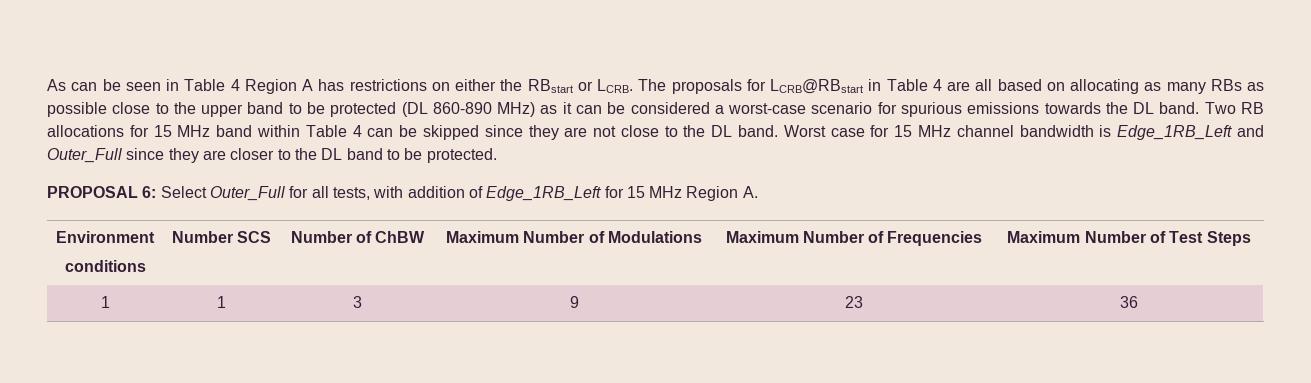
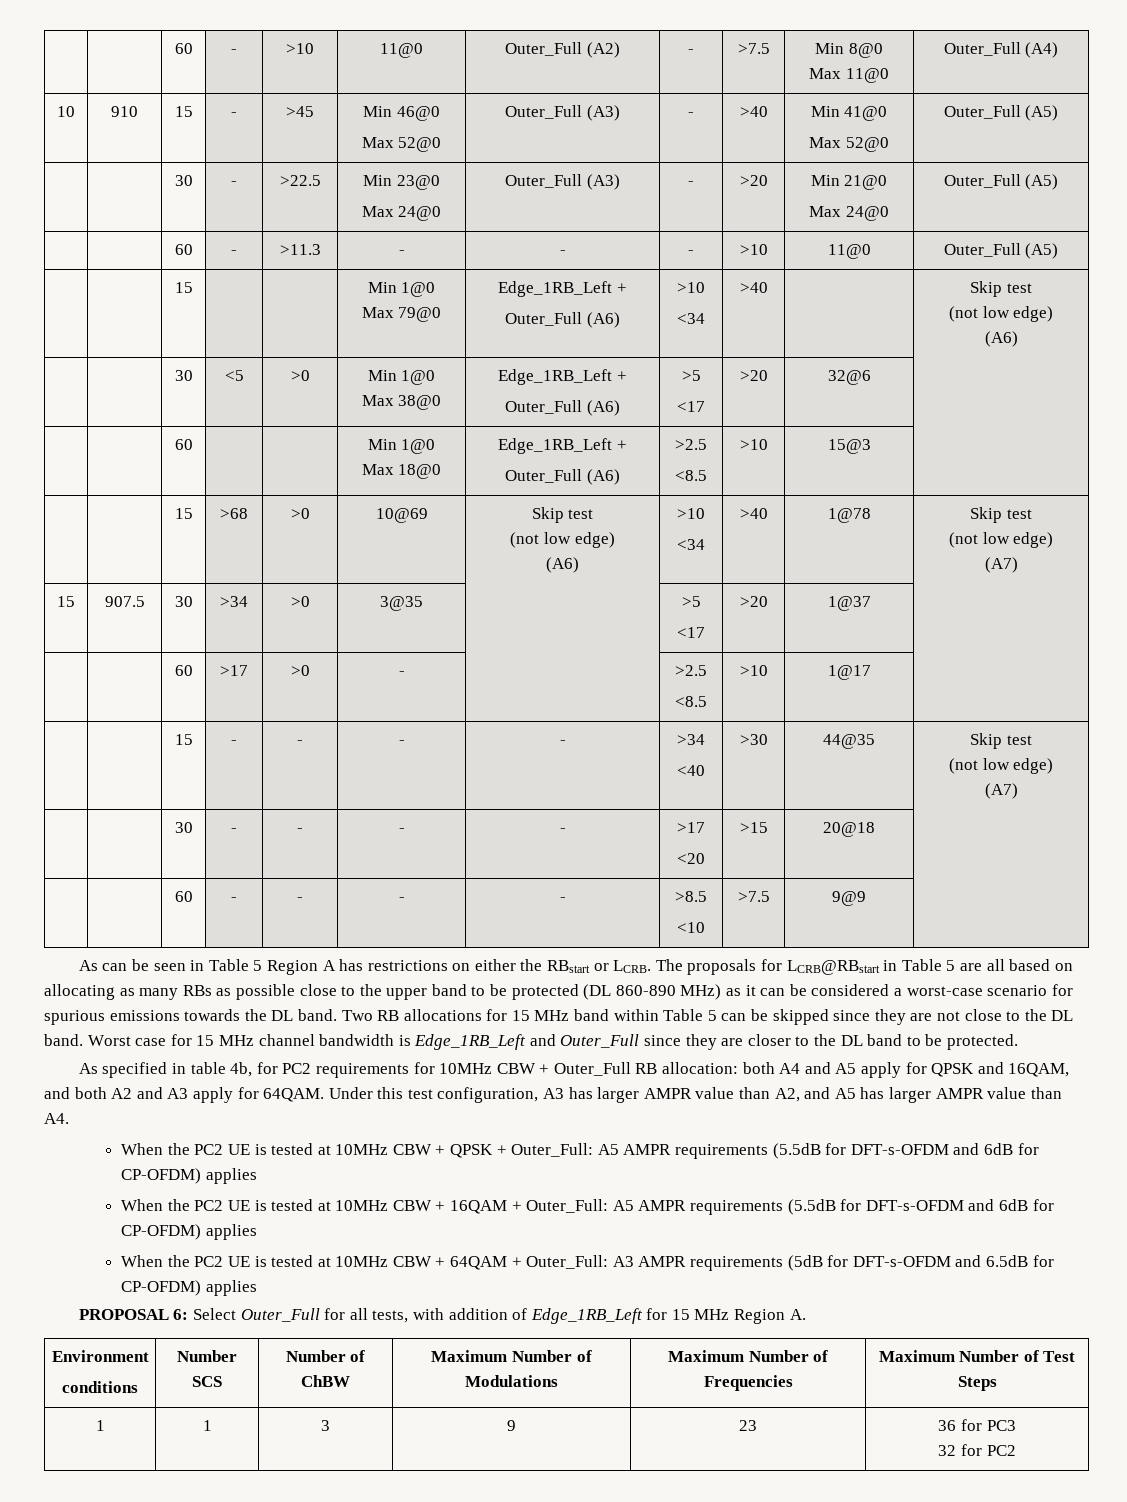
+ | | 60 | - | >10 | 11@0 | Outer_Full (A2) | - | >7.5 | Min 8@0
+ Max 11@0 | Outer_Full (A4)
+ 10 | 910 | 15 | - | >45 | Min 46@0
+ Max 52@0 | Outer_Full (A3) | - | >40 | Min 41@0
+ Max 52@0 | Outer_Full (A5)
+ | | 30 | - | >22.5 | Min 23@0
+ Max 24@0 | Outer_Full (A3) | - | >20 | Min 21@0
+ Max 24@0 | Outer_Full (A5)
+ | | 60 | - | >11.3 | - | - | - | >10 | 11@0 | Outer_Full (A5)
+ | | 15 | | | Min 1@0
+ Max 79@0 | Edge_1RB_Left +
+ Outer_Full (A6) | >10
+ <34 | >40 | | Skip test
+ (not low edge)
+ (A6)
+ | | 30 | <5 | >0 | Min 1@0
+ Max 38@0 | Edge_1RB_Left +
+ Outer_Full (A6) | >5
+ <17 | >20 | 32@6 |
+ | | 60 | | | Min 1@0
+ Max 18@0 | Edge_1RB_Left +
+ Outer_Full (A6) | >2.5
+ <8.5 | >10 | 15@3 |
+ | | 15 | >68 | >0 | 10@69 | Skip test
+ (not low edge)
+ (A6) | >10
+ <34 | >40 | 1@78 | Skip test
+ (not low edge)
+ (A7)
+ 15 | 907.5 | 30 | >34 | >0 | 3@35 | | >5
+ <17 | >20 | 1@37 |
+ | | 60 | >17 | >0 | - | | >2.5
+ <8.5 | >10 | 1@17 |
+ | | 15 | - | - | - | - | >34
+ <40 | >30 | 44@35 | Skip test
+ (not low edge)
+ (A7)
+ | | 30 | - | - | - | - | >17
+ <20 | >15 | 20@18 |
+ | | 60 | - | - | - | - | >8.5
+ <10 | >7.5 | 9@9 |
- As can be seen in Table 4 Region A has restrictions on either the RBstart or LCRB.
+ As can be seen in Table 5 Region A has restrictions on either the RBstart or LCRB.
- The proposals for LCRB@RBstart in Table 4 are all based on allocating as many RBs as possible close to the upper band to be protected (DL 860-890 MHz) as it can be considered a worst-case scenario for spurious emissions towards the DL band.
+ The proposals for LCRB@RBstart in Table 5 are all based on allocating as many RBs as possible close to the upper band to be protected (DL 860-890 MHz) as it can be considered a worst-case scenario for spurious emissions towards the DL band.
- Two RB allocations for 15 MHz band within Table 4 can be skipped since they are not close to the DL band.
+ Two RB allocations for 15 MHz band within Table 5 can be skipped since they are not close to the DL band.
+ As specified in table 4b, for PC2 requirements for 10MHz CBW + Outer_Full RB allocation: both A4 and A5 apply for QPSK and 16QAM, and both A2 and A3 apply for 64QAM. Under this test configuration, A3 has larger AMPR value than A2, and A5 has larger AMPR value than A4.
+ When the PC2 UE is tested at 10MHz CBW + QPSK + Outer_Full: A5 AMPR requirements (5.5dB for DFT-s-OFDM and 6dB for CP-OFDM) applies
+ When the PC2 UE is tested at 10MHz CBW + 16QAM + Outer_Full: A5 AMPR requirements (5.5dB for DFT-s-OFDM and 6dB for CP-OFDM) applies
+ When the PC2 UE is tested at 10MHz CBW + 64QAM + Outer_Full: A3 AMPR requirements (5dB for DFT-s-OFDM and 6.5dB for CP-OFDM) applies
- 1 | 1 | 3 | 9 | 23 | 36
+ 1 | 1 | 3 | 9 | 23 | 36 for PC3
+ 32 for PC2

